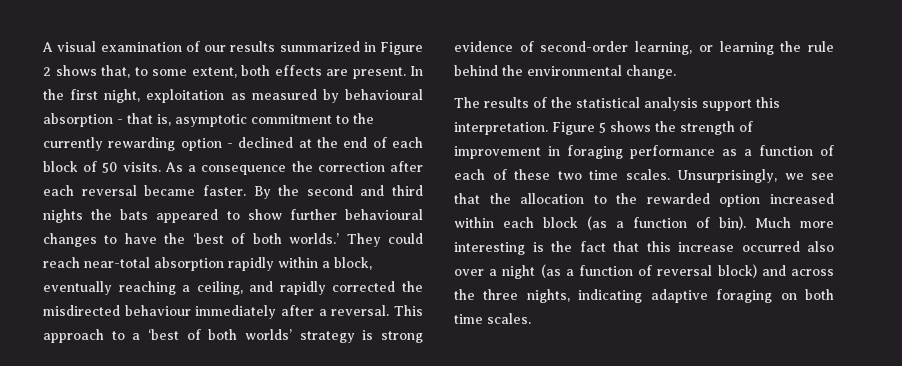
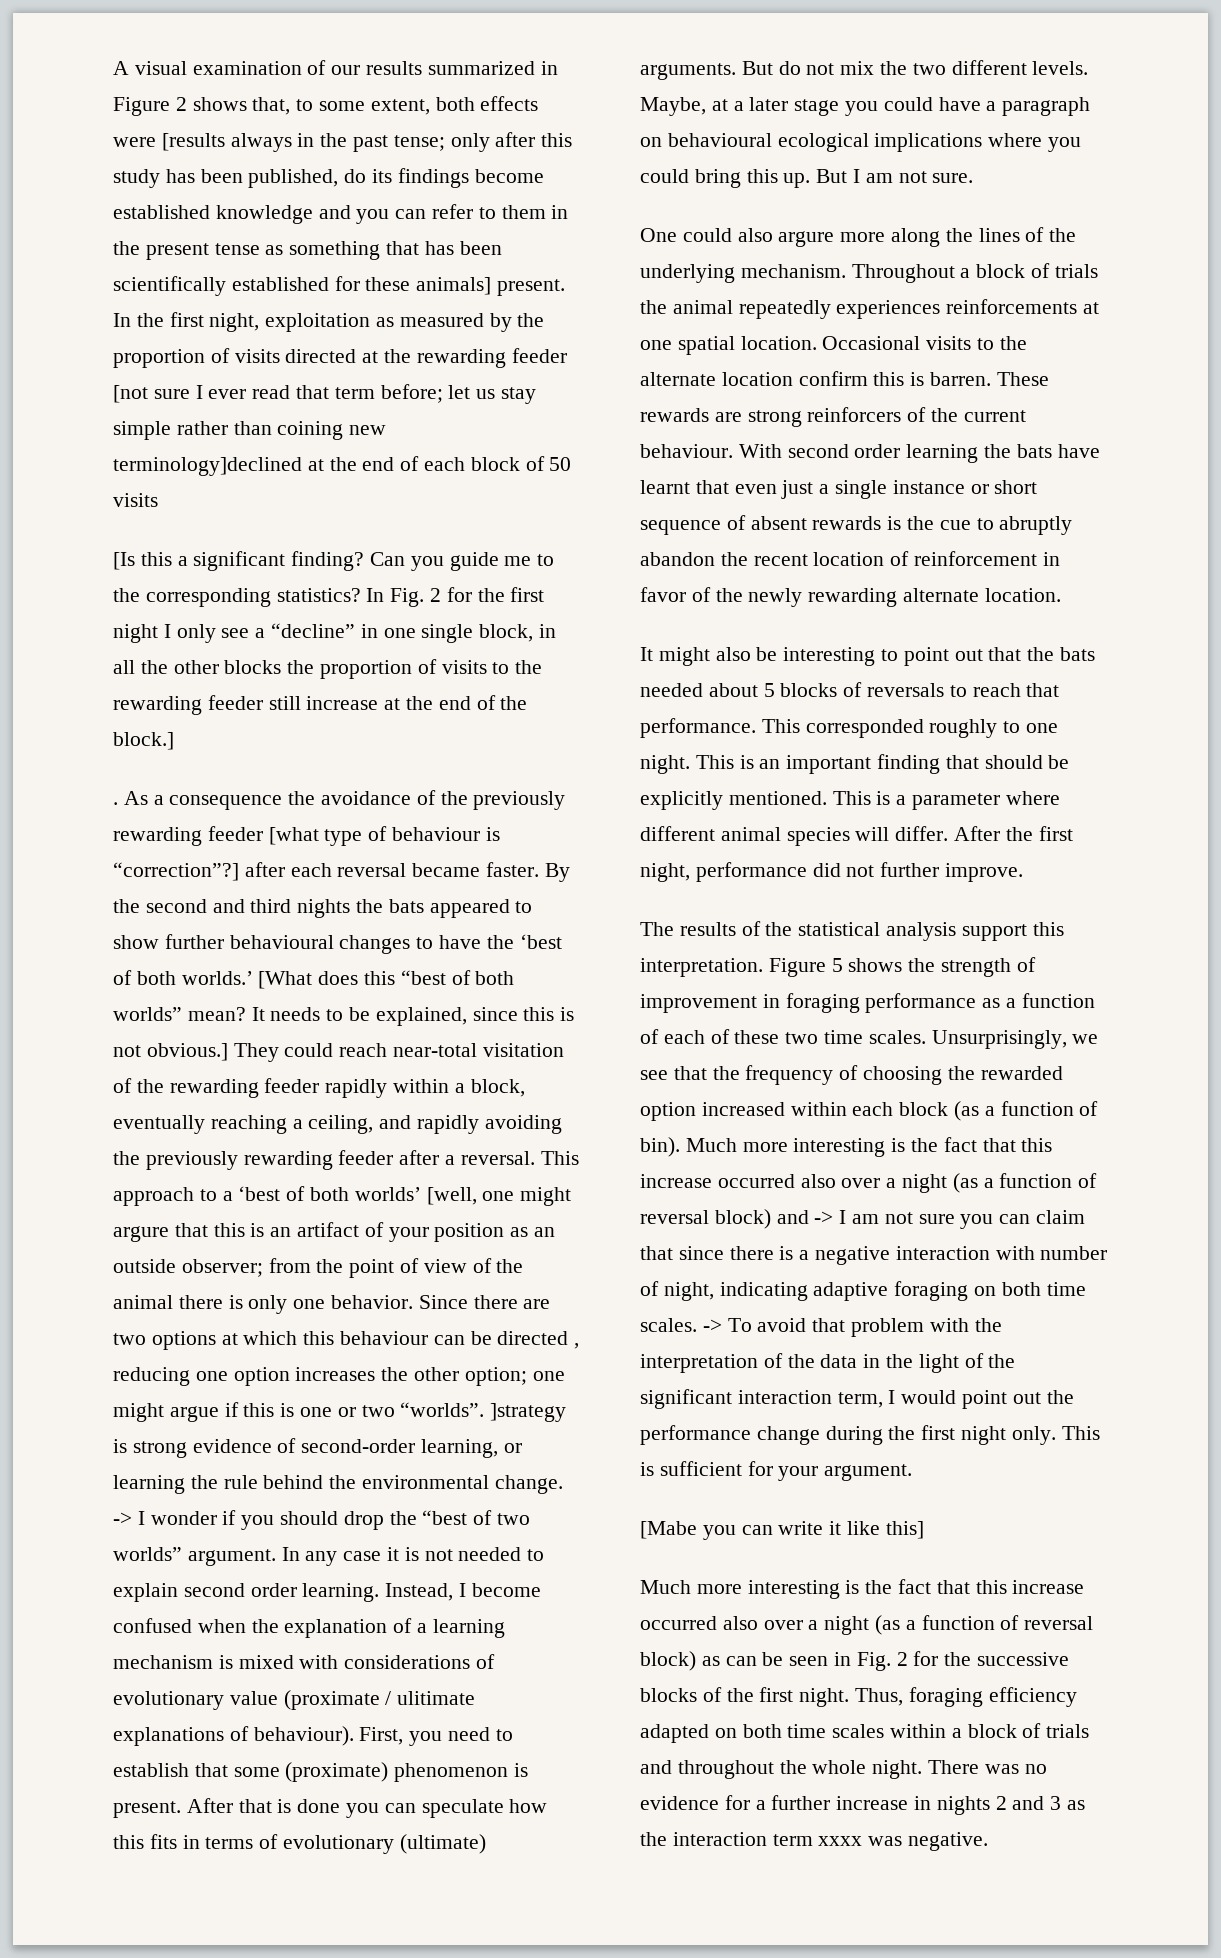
- A visual examination of our results summarized in Figure 2 shows that, to some extent, both effects are present.
+ A visual examination of our results summarized in Figure 2 shows that, to some extent, both effects were [results always in the past tense; only after this study has been published, do its findings become established knowledge and you can refer to them in the present tense as something that has been scientifically established for these animals] present.
- In the first night, exploitation as measured by behavioural absorption - that is, asymptotic commitment to the currently rewarding option - declined at the end of each block of 50 visits. As a consequence the correction after each reversal became faster.
+ In the first night, exploitation as measured by the proportion of visits directed at the rewarding feeder [not sure I ever read that term before; let us stay simple rather than coining new terminology]declined at the end of each block of 50 visits
+ [Is this a significant finding? Can you guide me to the corresponding statistics? In Fig. 2 for the first night I only see a “decline” in one single block, in all the other blocks the proportion of visits to the rewarding feeder still increase at the end of the block.]
+ . As a consequence the avoidance of the previously rewarding feeder [what type of behaviour is “correction”?] after each reversal became faster.
- They could reach near-total absorption rapidly within a block, eventually reaching a ceiling, and rapidly corrected the misdirected behaviour immediately after a reversal.
+ [What does this “best of both worlds” mean? It needs to be explained, since this is not obvious.] They could reach near-total visitation of the rewarding feeder rapidly within a block, eventually reaching a ceiling, and rapidly avoiding the previously rewarding feeder after a reversal.
- This approach to a ‘best of both worlds’ strategy is strong evidence of second-order learning, or learning the rule behind the environmental change.
+ This approach to a ‘best of both worlds’ [well, one might argure that this is an artifact of your position as an outside observer; from the point of view of the animal there is only one behavior. Since there are two options at which this behaviour can be directed , reducing one option increases the other option; one might argue if this is one or two “worlds”. ]strategy is strong evidence of second-order learning, or learning the rule behind the environmental change. -> I wonder if you should drop the “best of two worlds” argument. In any case it is not needed to explain second order learning. Instead, I become confused when the explanation of a learning mechanism is mixed with considerations of evolutionary value (proximate / ulitimate explanations of behaviour). First, you need to establish that some (proximate) phenomenon is present. After that is done you can speculate how this fits in terms of evolutionary (ultimate) arguments. But do not mix the two different levels. Maybe, at a later stage you could have a paragraph on behavioural ecological implications where you could bring this up. But I am not sure.
+ One could also argure more along the lines of the underlying mechanism. Throughout a block of trials the animal repeatedly experiences reinforcements at one spatial location. Occasional visits to the alternate location confirm this is barren. These rewards are strong reinforcers of the current behaviour. With second order learning the bats have learnt that even just a single instance or short sequence of absent rewards is the cue to abruptly abandon the recent location of reinforcement in favor of the newly rewarding alternate location.
+ It might also be interesting to point out that the bats needed about 5 blocks of reversals to reach that performance. This corresponded roughly to one night. This is an important finding that should be explicitly mentioned. This is a parameter where different animal species will differ. After the first night, performance did not further improve.
- Unsurprisingly, we see that the allocation to the rewarded option increased within each block (as a function of bin).
+ Unsurprisingly, we see that the frequency of choosing the rewarded option increased within each block (as a function of bin).
- Much more interesting is the fact that this increase occurred also over a night (as a function of reversal block) and across the three nights, indicating adaptive foraging on both time scales.
+ Much more interesting is the fact that this increase occurred also over a night (as a function of reversal block) and -> I am not sure you can claim that since there is a negative interaction with number of night, indicating adaptive foraging on both time scales.
+ -> To avoid that problem with the interpretation of the data in the light of the significant interaction term, I would point out the performance change during the first night only. This is sufficient for your argument.
+ [Mabe you can write it like this]
+ Much more interesting is the fact that this increase occurred also over a night (as a function of reversal block) as can be seen in Fig. 2 for the successive blocks of the first night. Thus, foraging efficiency adapted on both time scales within a block of trials and throughout the whole night. There was no evidence for a further increase in nights 2 and 3 as the interaction term xxxx was negative.

